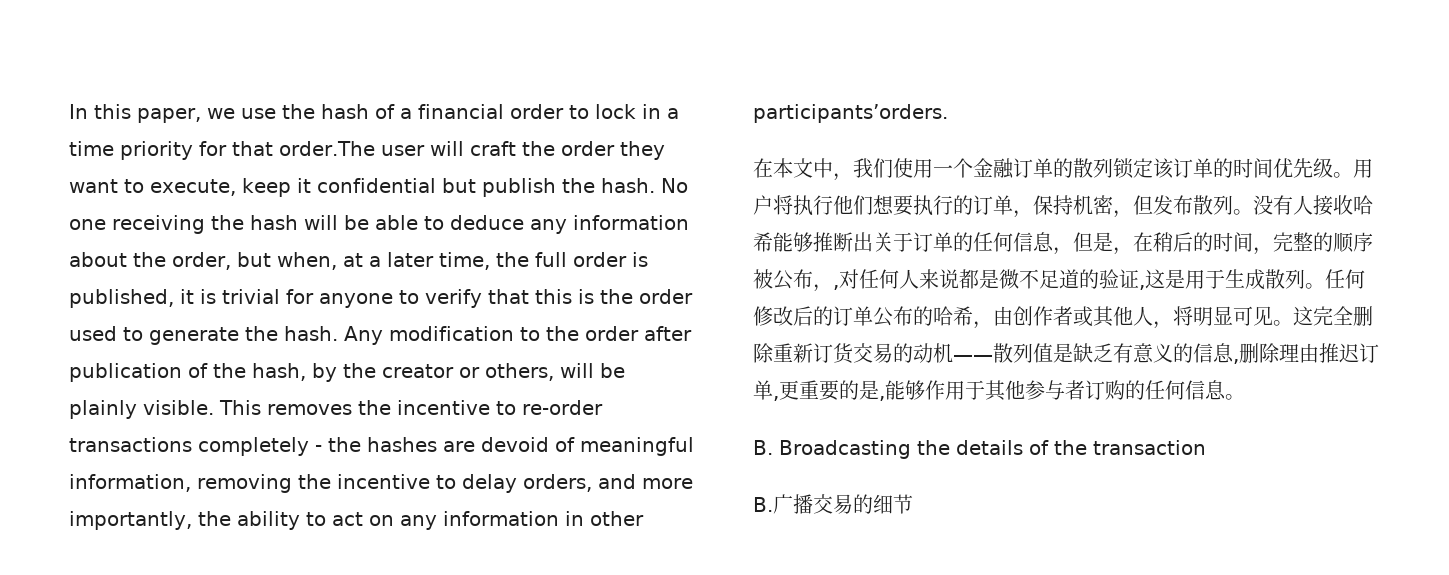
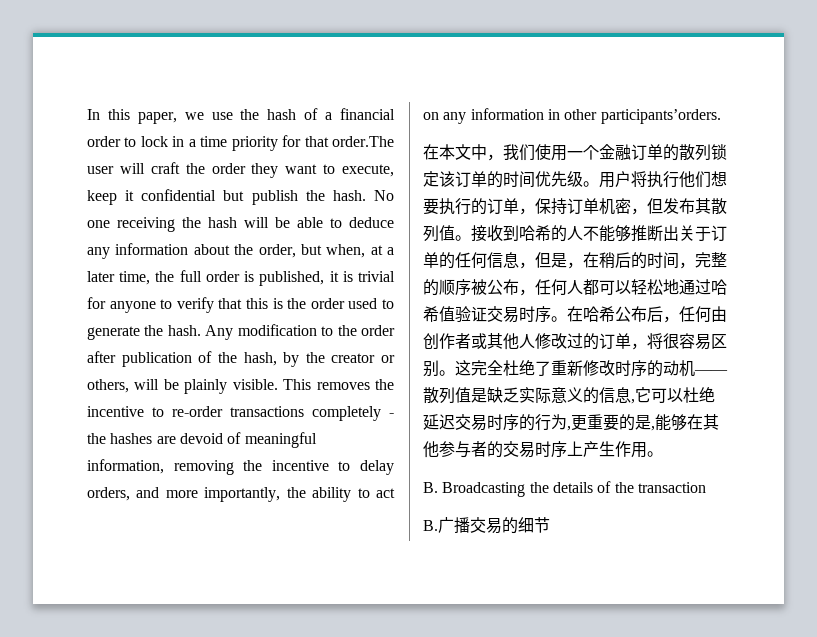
- 用户将执行他们想要执行的订单，保持机密，但发布散列。没有人接收哈希能够推断出关于订单的任何信息，但是，在稍后的时间，完整的顺序被公布，,对任何人来说都是微不足道的验证,这是用于生成散列。任何修改后的订单公布的哈希，由创作者或其他人，将明显可见。这完全删除重新订货交易的动机——散列值是缺乏有意义的信息,删除理由推迟订单,更重要的是,能够作用于其他参与者订购的任何信息。
+ 用户将执行他们想要执行的订单，保持订单机密，但发布其散列值。接收到哈希的人不能够推断出关于订单的任何信息，但是，在稍后的时间，完整的顺序被公布，任何人都可以轻松地通过哈希值验证交易时序。在哈希公布后，任何由创作者或其他人修改过的订单，将很容易区别。这完全杜绝了重新修改时序的动机——散列值是缺乏实际意义的信息,它可以杜绝延迟交易时序的行为,更重要的是,能够在其他参与者的交易时序上产生作用。

